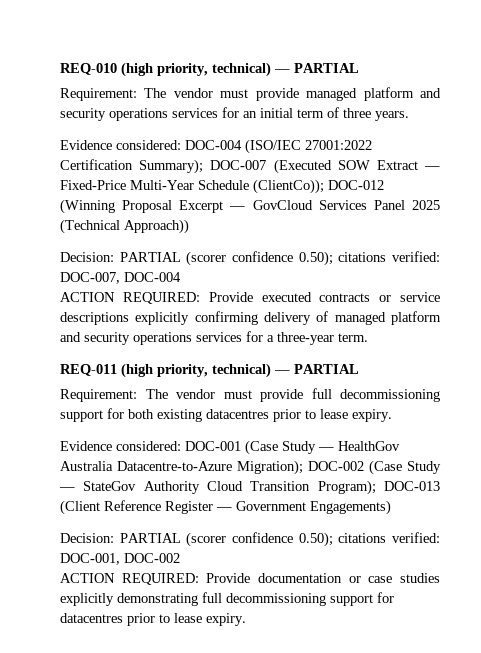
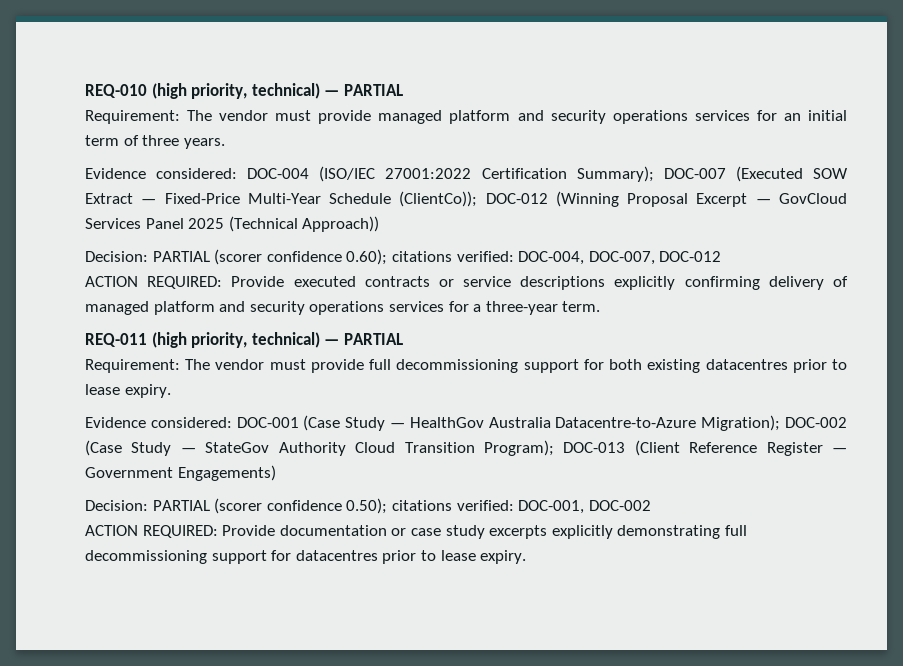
- Decision: PARTIAL (scorer confidence 0.50); citations verified: DOC-007, DOC-004
+ Decision: PARTIAL (scorer confidence 0.60); citations verified: DOC-004, DOC-007, DOC-012
- ACTION REQUIRED: Provide documentation or case studies explicitly demonstrating full decommissioning support for datacentres prior to lease expiry.
+ ACTION REQUIRED: Provide documentation or case study excerpts explicitly demonstrating full decommissioning support for datacentres prior to lease expiry.

